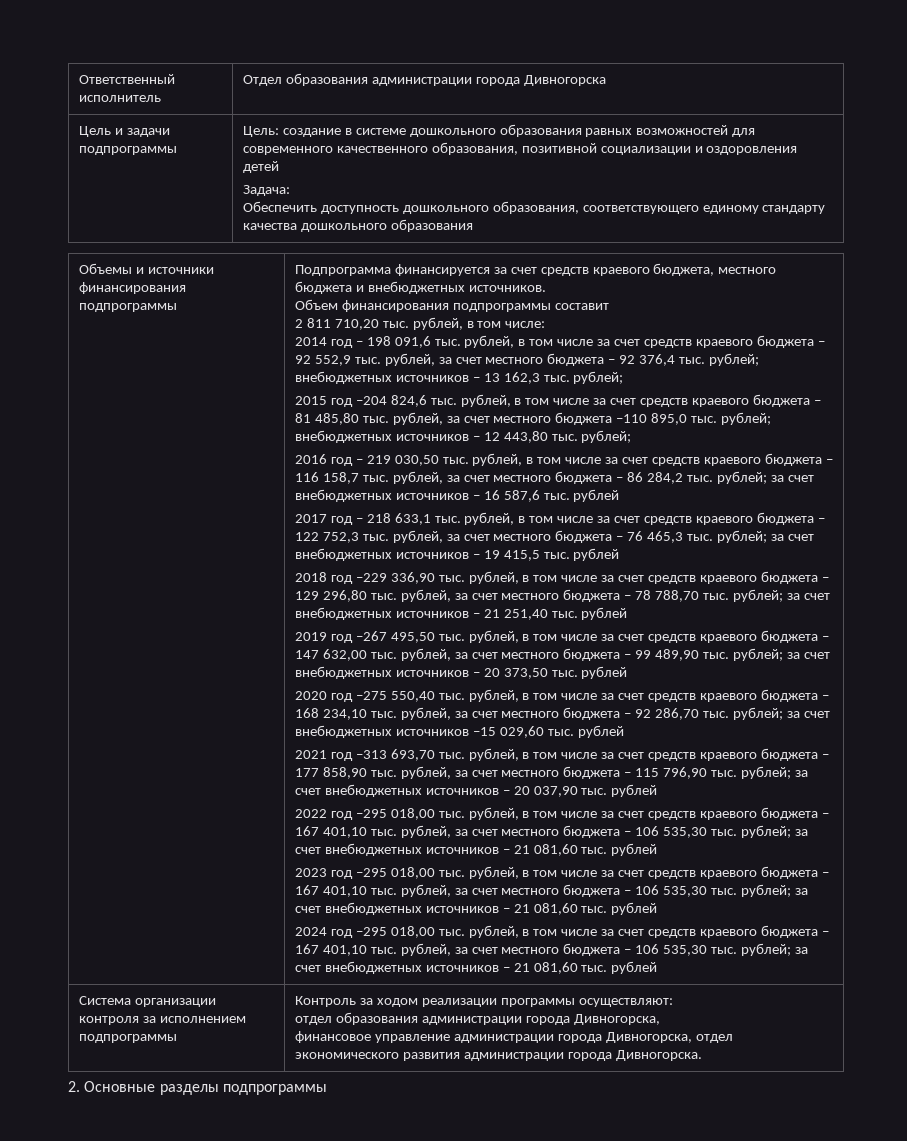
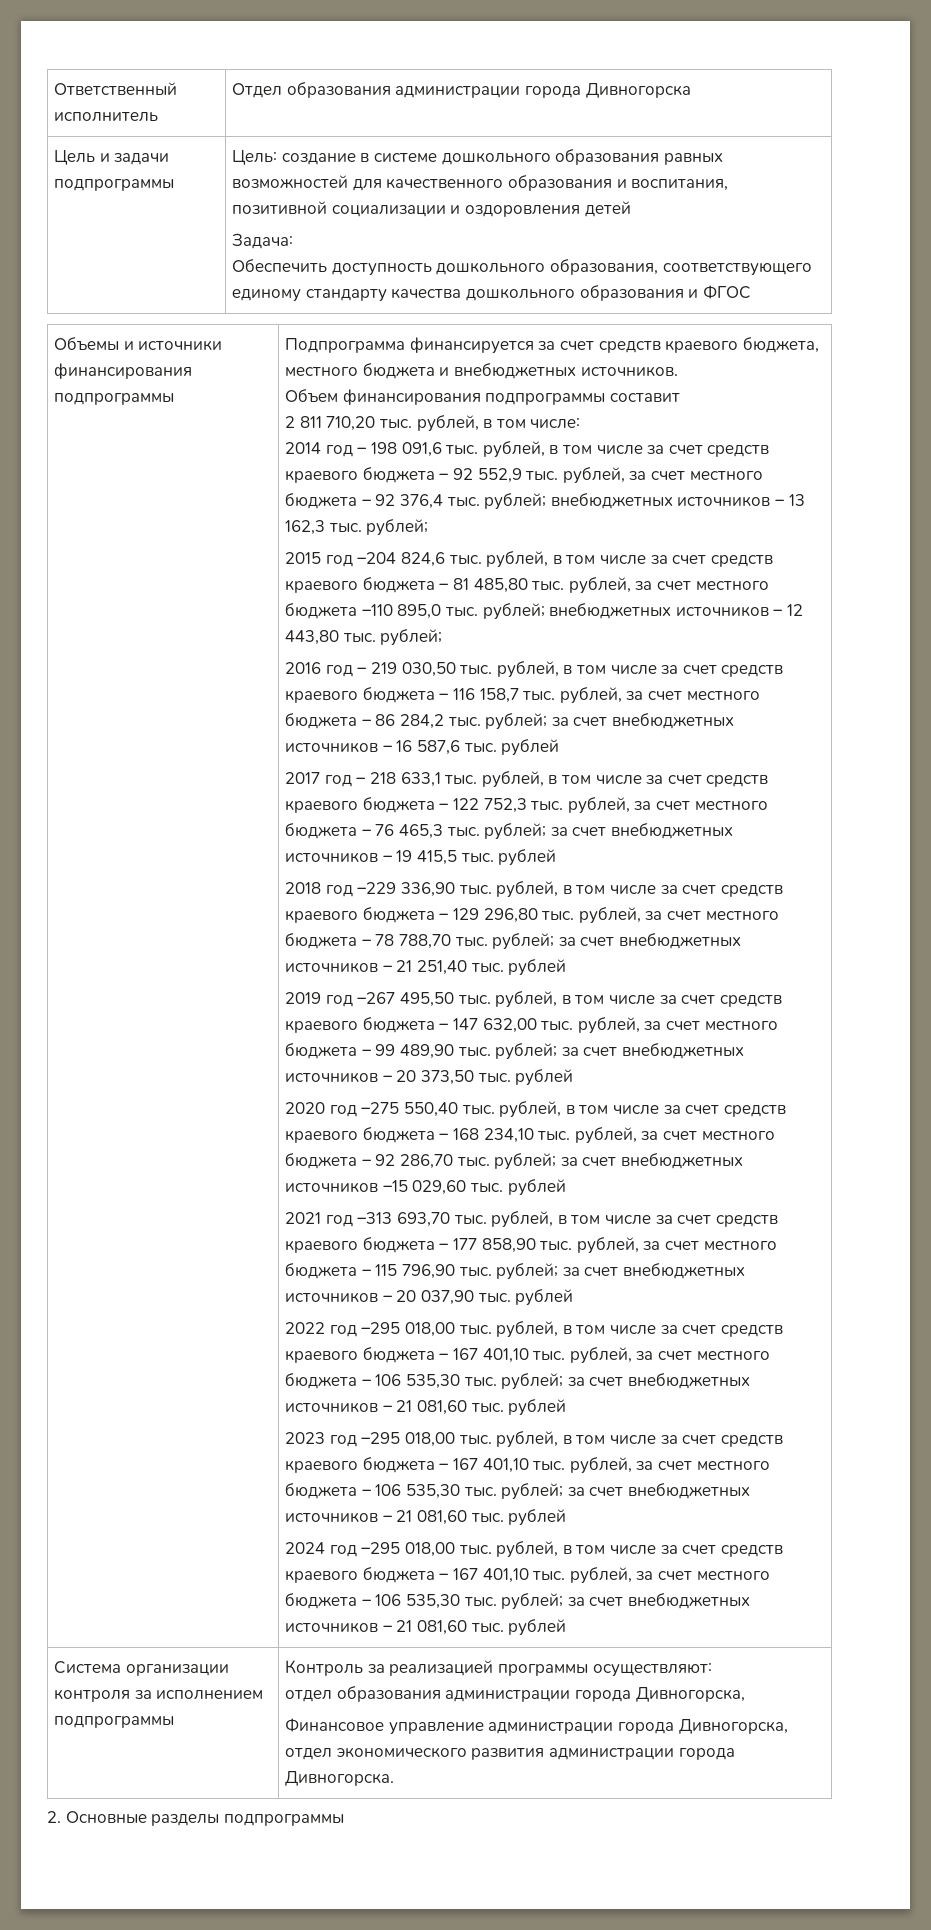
- Цель и задачи подпрограммы | Цель: создание в системе дошкольного образования равных возможностей для современного качественного образования, позитивной социализации и оздоровления детей
+ Цель и задачи подпрограммы | Цель: создание в системе дошкольного образования равных возможностей для качественного образования и воспитания, позитивной социализации и оздоровления детей
  Задача:
- Обеспечить доступность дошкольного образования, соответствующего единому стандарту качества дошкольного образования
+ Обеспечить доступность дошкольного образования, соответствующего единому стандарту качества дошкольного образования и ФГОС
- Система организации контроля за исполнением подпрограммы | Контроль за ходом реализации программы осуществляют:
+ Система организации контроля за исполнением подпрограммы | Контроль за реализацией программы осуществляют:
  отдел образования администрации города Дивногорска,
- финансовое управление администрации города Дивногорска, отдел экономического развития администрации города Дивногорска.
+ Финансовое управление администрации города Дивногорска, отдел экономического развития администрации города Дивногорска.

